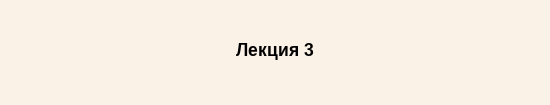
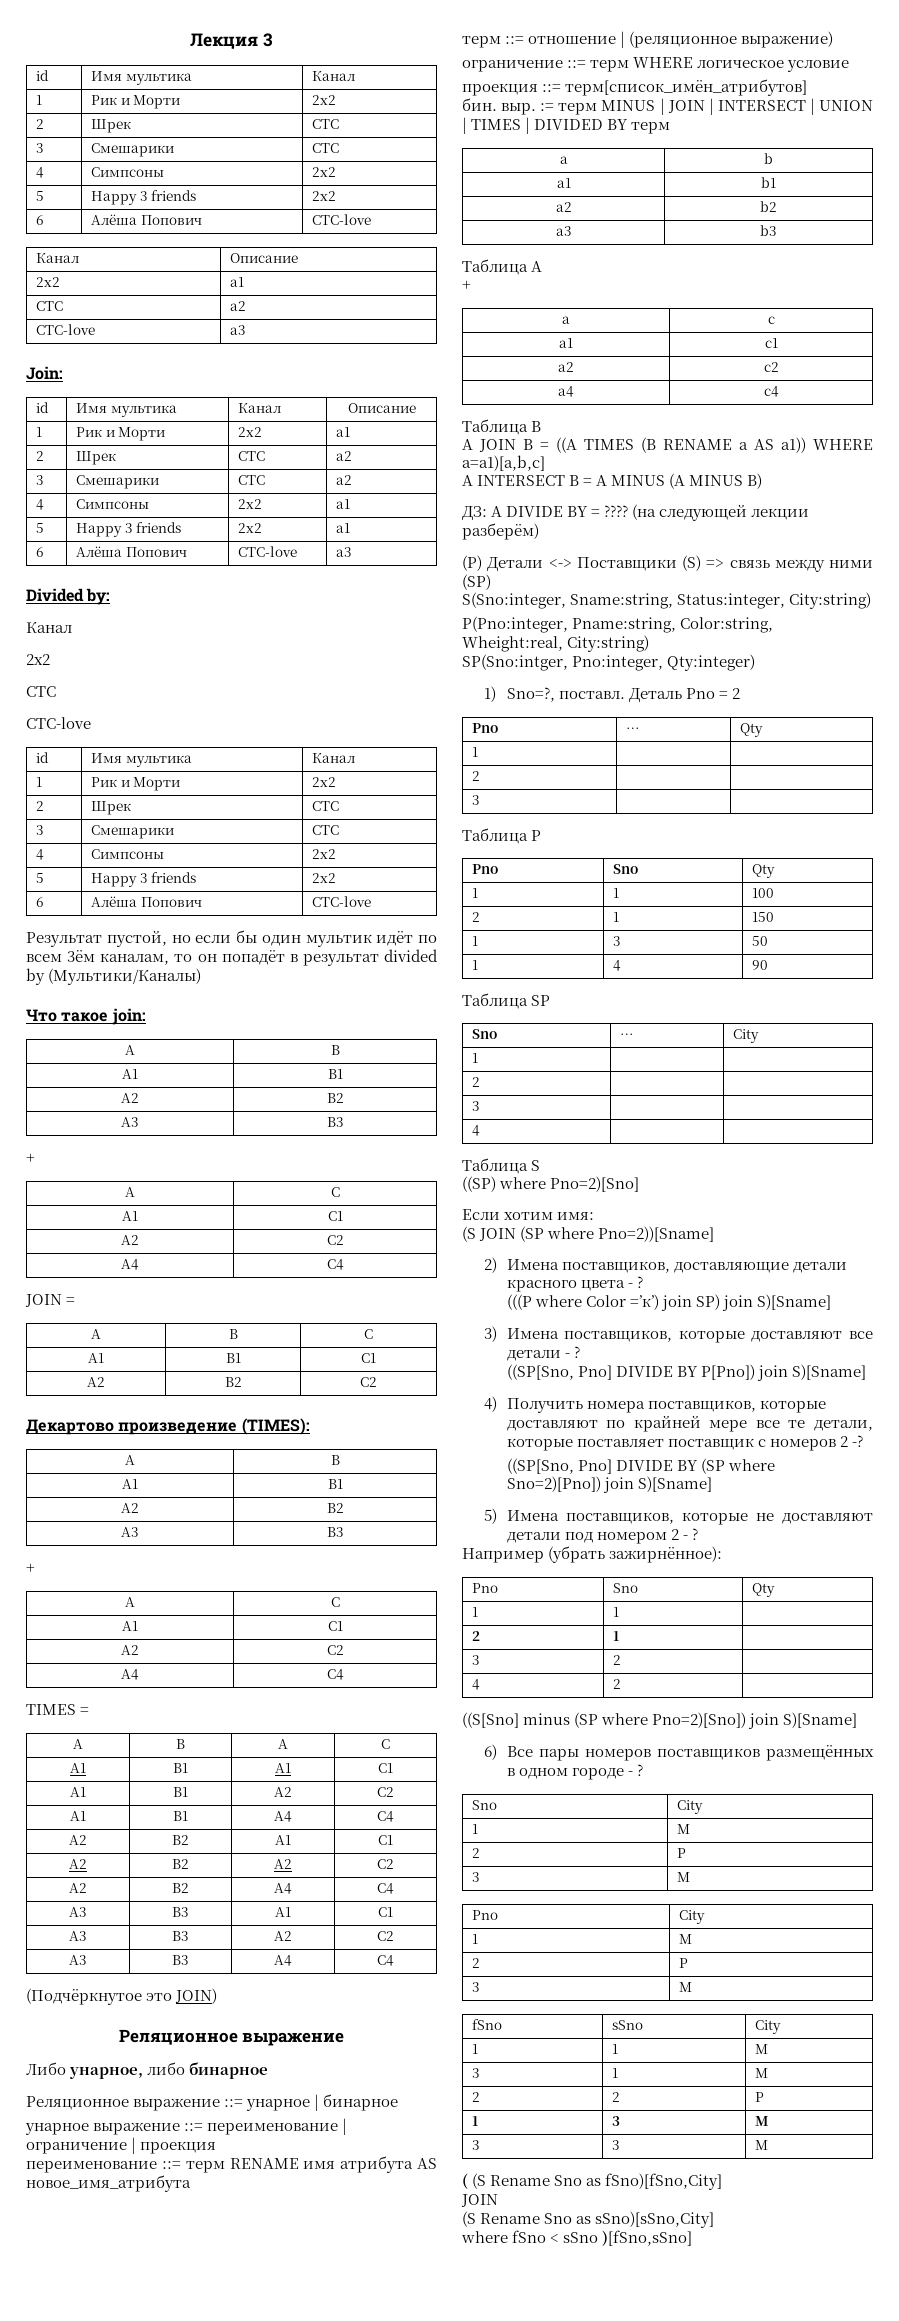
  Лекция 3
+ id | Имя мультика | Канал
+ 1 | Рик и Морти | 2x2
+ 2 | Шрек | СТС
+ 3 | Смешарики | СТС
+ 4 | Симпсоны | 2x2
+ 5 | Happy 3 friends | 2x2
+ 6 | Алёша Попович | СТС-love
+ Канал | Описание
+ 2x2 | a1
+ СТС | a2
+ СТС-love | a3
+ Join:
+ id | Имя мультика | Канал | Описание
+ 1 | Рик и Морти | 2x2 | a1
+ 2 | Шрек | СТС | a2
+ 3 | Смешарики | СТС | a2
+ 4 | Симпсоны | 2x2 | a1
+ 5 | Happy 3 friends | 2x2 | a1
+ 6 | Алёша Попович | СТС-love | a3
+ Divided by:
+ Канал
+ 2x2
+ СТС
+ СТС-love
+ id | Имя мультика | Канал
+ 1 | Рик и Морти | 2x2
+ 2 | Шрек | СТС
+ 3 | Смешарики | СТС
+ 4 | Симпсоны | 2x2
+ 5 | Happy 3 friends | 2x2
+ 6 | Алёша Попович | СТС-love
+ Результат пустой, но если бы один мультик идёт по всем 3ём каналам, то он попадёт в результат divided by (Мультики/Каналы)
+ Что такое join:
+ A | B
+ A1 | B1
+ A2 | B2
+ A3 | B3
+ +
+ A | C
+ A1 | C1
+ A2 | C2
+ A4 | C4
+ JOIN =
+ A | B | C
+ A1 | B1 | C1
+ A2 | B2 | C2
+ Декартово произведение (TIMES):
+ A | B
+ A1 | B1
+ A2 | B2
+ A3 | B3
+ +
+ A | C
+ A1 | C1
+ A2 | C2
+ A4 | C4
+ TIMES =
+ A | B | A | C
+ A1 | B1 | A1 | C1
+ A1 | B1 | A2 | C2
+ A1 | B1 | A4 | C4
+ A2 | B2 | A1 | C1
+ A2 | B2 | A2 | C2
+ A2 | B2 | A4 | C4
+ A3 | B3 | A1 | C1
+ A3 | B3 | A2 | C2
+ A3 | B3 | A4 | C4
+ (Подчёркнутое это JOIN)
+ Реляционное выражение
+ Либо унарное, либо бинарное
+ Реляционное выражение ::= унарное | бинарное
+ унарное выражение ::= переименование | ограничение | проекция
+ переименование ::= терм RENAME имя атрибута AS новое_имя_атрибута
+ терм ::= отношение | (реляционное выражение)
+ ограничение ::= терм WHERE логическое условие
+ проекция ::= терм[список_имён_атрибутов]
+ бин. выр. := терм MINUS | JOIN | INTERSECT | UNION | TIMES | DIVIDED BY терм
+ a | b
+ a1 | b1
+ a2 | b2
+ a3 | b3
+ Таблица A
+ +
+ a | c
+ a1 | c1
+ a2 | c2
+ a4 | c4
+ Таблица B
+ A JOIN B = ((A TIMES (B RENAME a AS a1)) WHERE a=a1)[a,b,c]
+ A INTERSECT B = A MINUS (A MINUS B)
+ ДЗ: A DIVIDE BY = ???? (на следующей лекции разберём)
+ (P) Детали <-> Поставщики (S) => связь между ними (SP)
+ S(Sno:integer, Sname:string, Status:integer, City:string)
+ P(Pno:integer, Pname:string, Color:string, Wheight:real, City:string)
+ SP(Sno:intger, Pno:integer, Qty:integer)
+ 1) Sno=?, поставл. Деталь Pno = 2
+ Pno | … | Qty
+ 1 | |
+ 2 | |
+ 3 | |
+ Таблица P
+ Pno | Sno | Qty
+ 1 | 1 | 100
+ 2 | 1 | 150
+ 1 | 3 | 50
+ 1 | 4 | 90
+ Таблица SP
+ Sno | … | City
+ 1 | |
+ 2 | |
+ 3 | |
+ 4 | |
+ Таблица S
+ ((SP) where Pno=2)[Sno]
+ Если хотим имя:
+ (S JOIN (SP where Pno=2))[Sname]
+ 2) Имена поставщиков, доставляющие детали красного цвета - ?
+ (((P where Color =’к’) join SP) join S)[Sname]
+ 3) Имена поставщиков, которые доставляют все детали - ?
+ ((SP[Sno, Pno] DIVIDE BY P[Pno]) join S)[Sname]
+ 4) Получить номера поставщиков, которые доставляют по крайней мере все те детали, которые поставляет поставщик с номеров 2 -?
+ ((SP[Sno, Pno] DIVIDE BY (SP where Sno=2)[Pno]) join S)[Sname]
+ 5) Имена поставщиков, которые не доставляют детали под номером 2 - ?
+ Например (убрать зажирнённое):
+ Pno | Sno | Qty
+ 1 | 1 |
+ 2 | 1 |
+ 3 | 2 |
+ 4 | 2 |
+ ((S[Sno] minus (SP where Pno=2)[Sno]) join S)[Sname]
+ 6) Все пары номеров поставщиков размещённых в одном городе - ?
+ Sno | City
+ 1 | М
+ 2 | Р
+ 3 | М
+ Pno | City
+ 1 | М
+ 2 | Р
+ 3 | М
+ fSno | sSno | City
+ 1 | 1 | М
+ 3 | 1 | М
+ 2 | 2 | Р
+ 1 | 3 | М
+ 3 | 3 | М
+ ( (S Rename Sno as fSno)[fSno,City]
+ JOIN
+ (S Rename Sno as sSno)[sSno,City]
+ where fSno < sSno )[fSno,sSno]

